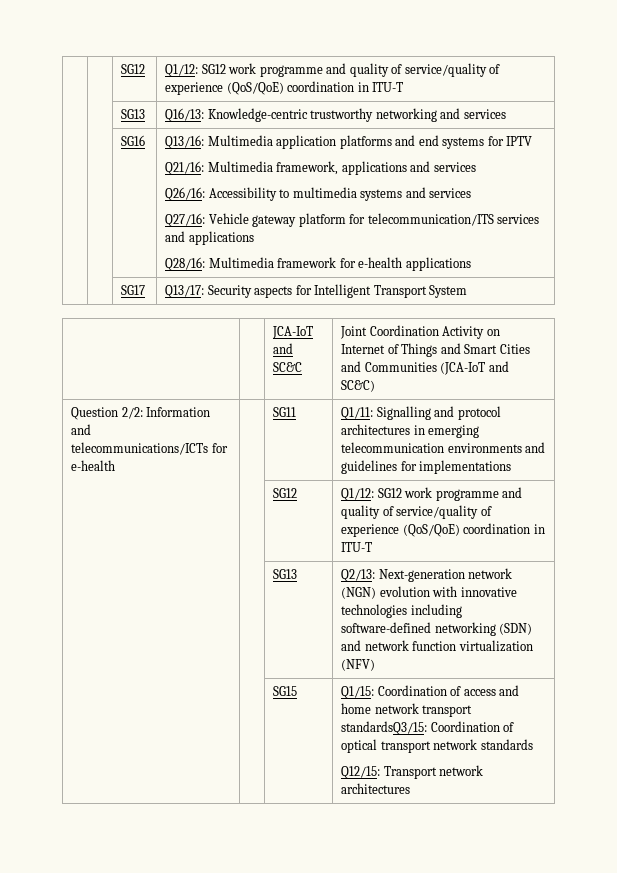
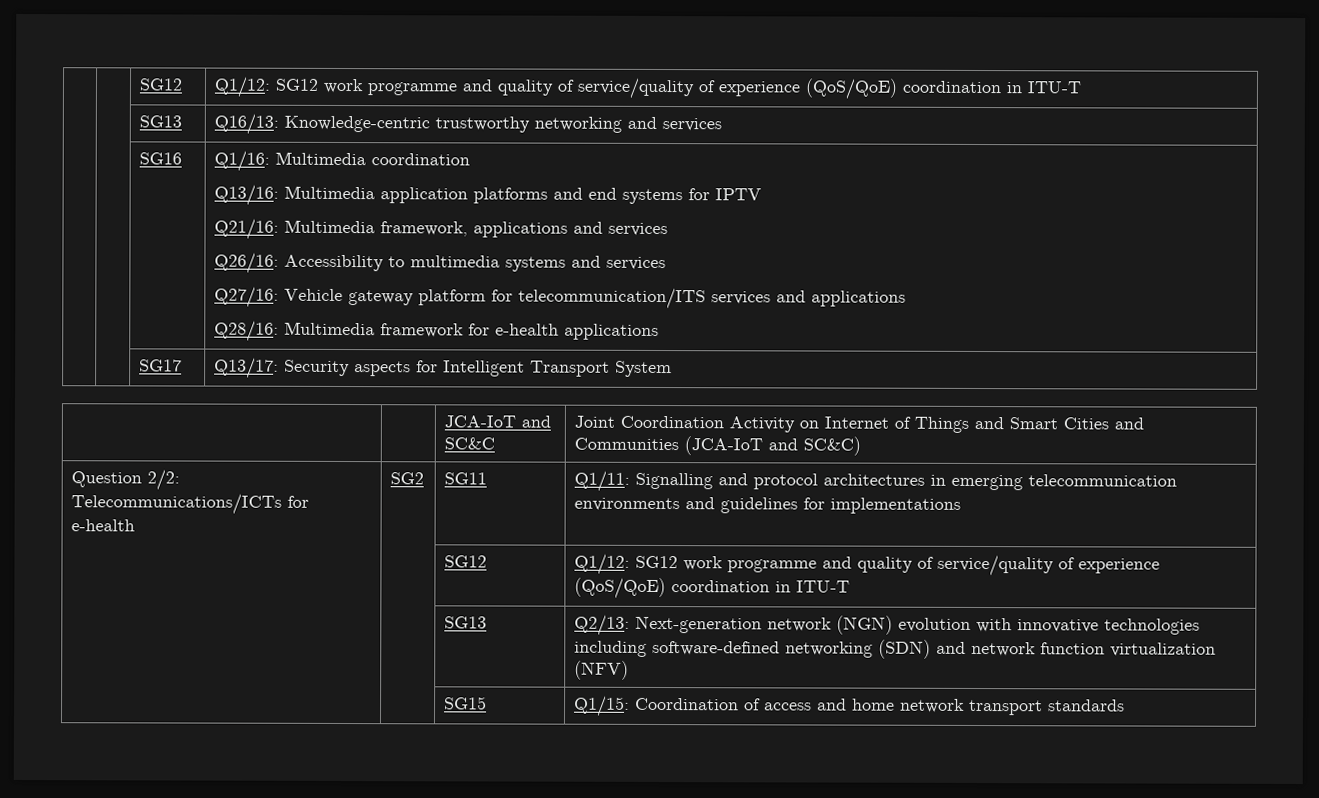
+ Q1/16: Multimedia coordination
- Question 2/2: Information and telecommunications/ICTs for e-health | | SG11 | Q1/11: Signalling and protocol architectures in emerging telecommunication environments and guidelines for implementations
+ Question 2/2: Telecommunications/ICTs for e-health | SG2 | SG11 | Q1/11: Signalling and protocol architectures in emerging telecommunication environments and guidelines for implementations
- | | SG15 | Q1/15: Coordination of access and home network transport standardsQ3/15: Coordination of optical transport network standards
- Q12/15: Transport network architectures
+ | | SG15 | Q1/15: Coordination of access and home network transport standards

